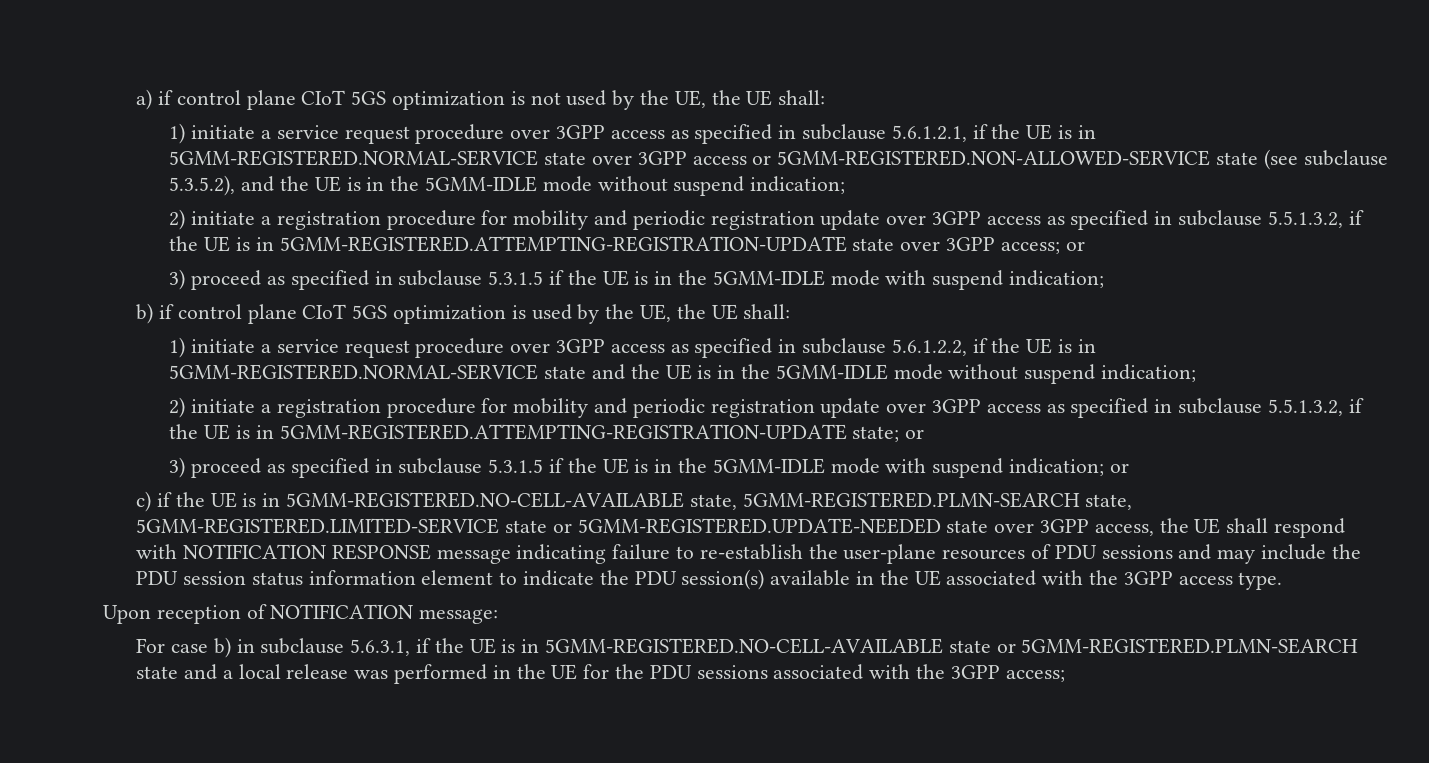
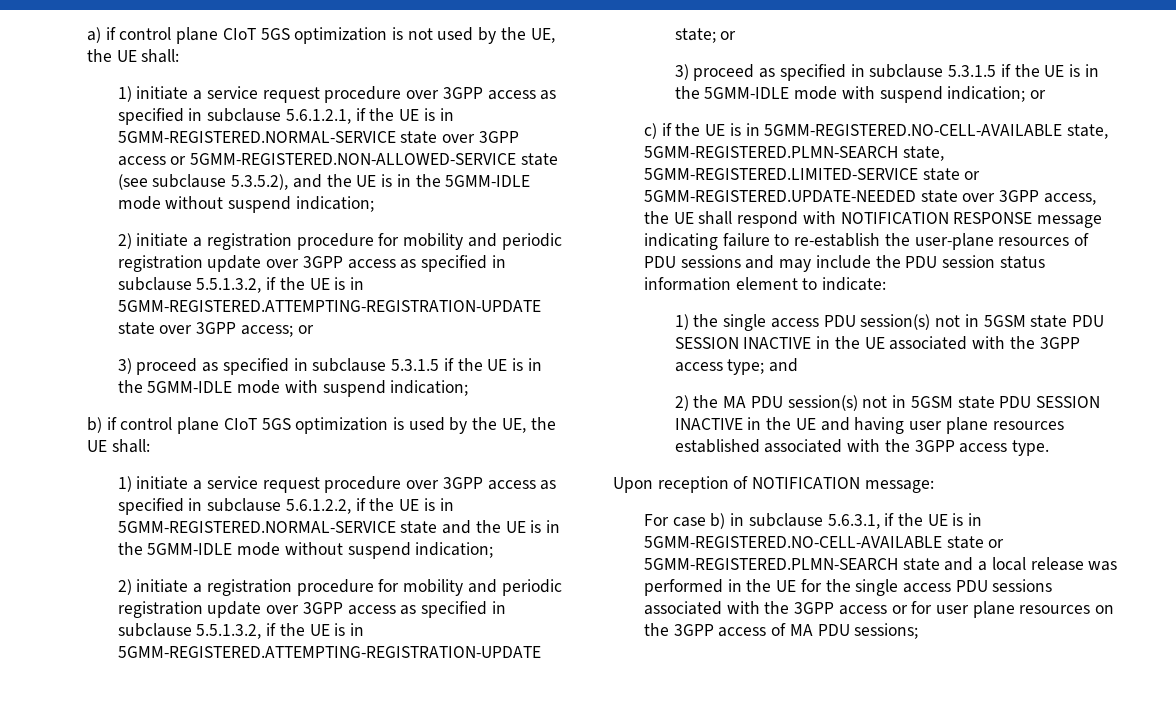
- c) if the UE is in 5GMM-REGISTERED.NO-CELL-AVAILABLE state, 5GMM-REGISTERED.PLMN-SEARCH state, 5GMM-REGISTERED.LIMITED-SERVICE state or 5GMM-REGISTERED.UPDATE-NEEDED state over 3GPP access, the UE shall respond with NOTIFICATION RESPONSE message indicating failure to re-establish the user-plane resources of PDU sessions and may include the PDU session status information element to indicate the PDU session(s) available in the UE associated with the 3GPP access type.
+ c) if the UE is in 5GMM-REGISTERED.NO-CELL-AVAILABLE state, 5GMM-REGISTERED.PLMN-SEARCH state, 5GMM-REGISTERED.LIMITED-SERVICE state or 5GMM-REGISTERED.UPDATE-NEEDED state over 3GPP access, the UE shall respond with NOTIFICATION RESPONSE message indicating failure to re-establish the user-plane resources of PDU sessions and may include the PDU session status information element to indicate:
+ 1) the single access PDU session(s) not in 5GSM state PDU SESSION INACTIVE in the UE associated with the 3GPP access type; and
+ 2) the MA PDU session(s) not in 5GSM state PDU SESSION INACTIVE in the UE and having user plane resources established associated with the 3GPP access type.
- For case b) in subclause 5.6.3.1, if the UE is in 5GMM-REGISTERED.NO-CELL-AVAILABLE state or 5GMM-REGISTERED.PLMN-SEARCH state and a local release was performed in the UE for the PDU sessions associated with the 3GPP access;
+ For case b) in subclause 5.6.3.1, if the UE is in 5GMM-REGISTERED.NO-CELL-AVAILABLE state or 5GMM-REGISTERED.PLMN-SEARCH state and a local release was performed in the UE for the single access PDU sessions associated with the 3GPP access or for user plane resources on the 3GPP access of MA PDU sessions;

